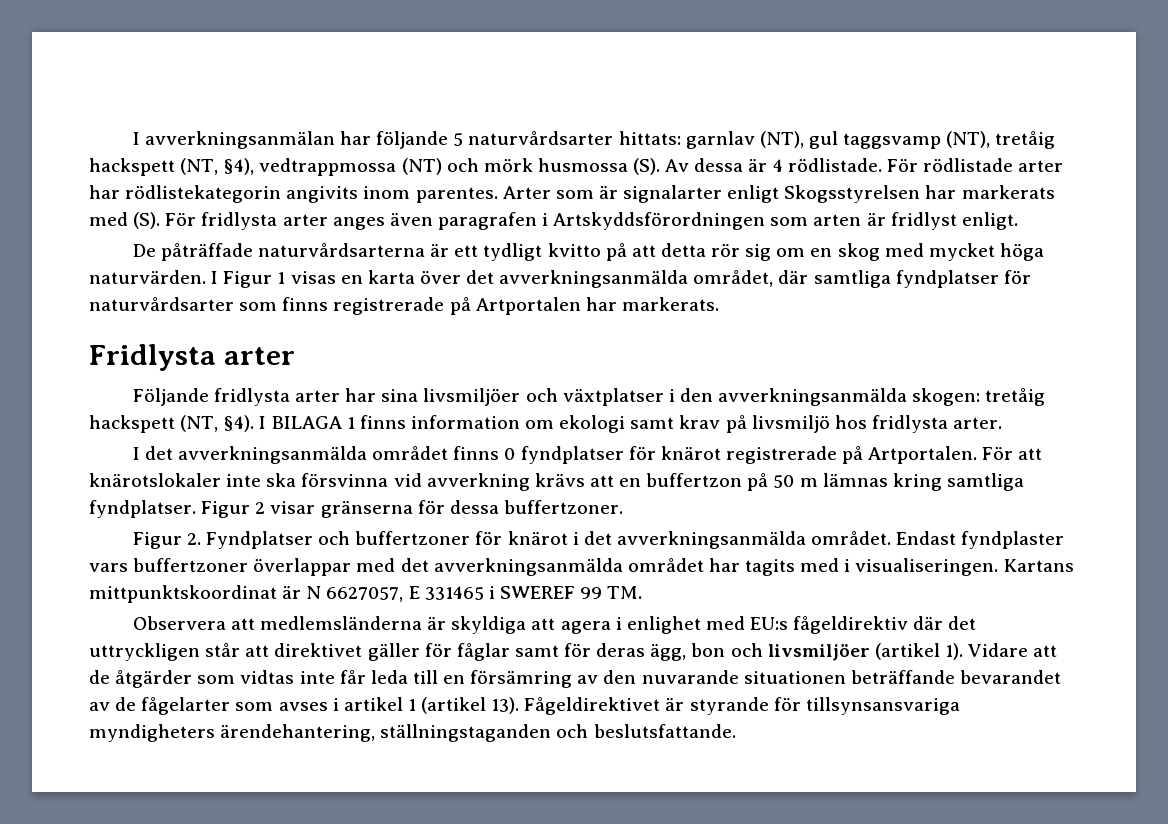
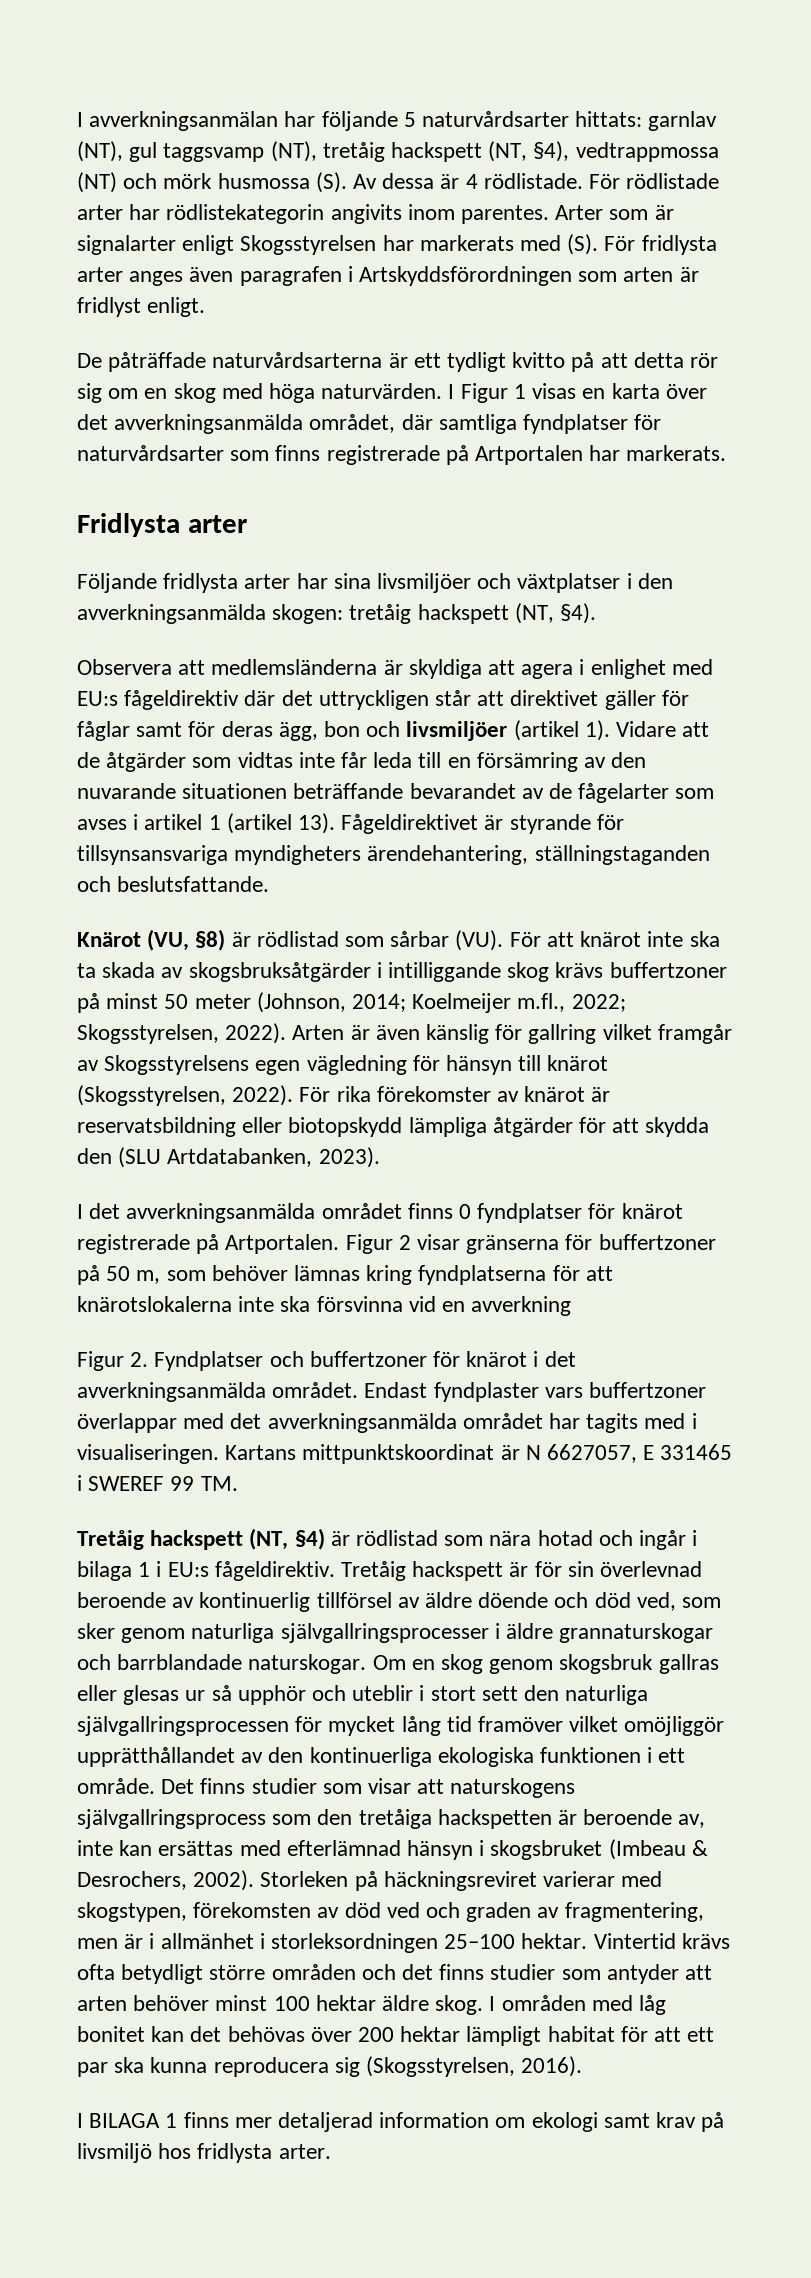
- De påträffade naturvårdsarterna är ett tydligt kvitto på att detta rör sig om en skog med mycket höga naturvärden.
+ De påträffade naturvårdsarterna är ett tydligt kvitto på att detta rör sig om en skog med höga naturvärden.
- I BILAGA 1 finns information om ekologi samt krav på livsmiljö hos fridlysta arter.
- I det avverkningsanmälda området finns 0 fyndplatser för knärot registrerade på Artportalen. För att knärotslokaler inte ska försvinna vid avverkning krävs att en buffertzon på 50 m lämnas kring samtliga fyndplatser. Figur 2 visar gränserna för dessa buffertzoner.
- Figur 2. Fyndplatser och buffertzoner för knärot i det avverkningsanmälda området. Endast fyndplaster vars buffertzoner överlappar med det avverkningsanmälda området har tagits med i visualiseringen. Kartans mittpunktskoordinat är N 6627057, E 331465 i SWEREF 99 TM.
+ Knärot (VU, §8) är rödlistad som sårbar (VU). För att knärot inte ska ta skada av skogsbruksåtgärder i intilliggande skog krävs buffertzoner på minst 50 meter (Johnson, 2014; Koelmeijer m.fl., 2022; Skogsstyrelsen, 2022). Arten är även känslig för gallring vilket framgår av Skogsstyrelsens egen vägledning för hänsyn till knärot (Skogsstyrelsen, 2022). För rika förekomster av knärot är reservatsbildning eller biotopskydd lämpliga åtgärder för att skydda den (SLU Artdatabanken, 2023).
+ I det avverkningsanmälda området finns 0 fyndplatser för knärot registrerade på Artportalen. Figur 2 visar gränserna för buffertzoner på 50 m, som behöver lämnas kring fyndplatserna för att knärotslokalerna inte ska försvinna vid en avverkning
+ Figur 2. Fyndplatser och buffertzoner för knärot i det avverkningsanmälda området. Endast fyndplaster vars buffertzoner överlappar med det avverkningsanmälda området har tagits med i visualiseringen. Kartans mittpunktskoordinat är N 6627057, E 331465 i SWEREF 99 TM.
+ Tretåig hackspett (NT, §4) är rödlistad som nära hotad och ingår i bilaga 1 i EU:s fågeldirektiv. Tretåig hackspett är för sin överlevnad beroende av kontinuerlig tillförsel av äldre döende och död ved, som sker genom naturliga självgallringsprocesser i äldre grannaturskogar och barrblandade naturskogar. Om en skog genom skogsbruk gallras eller glesas ur så upphör och uteblir i stort sett den naturliga självgallringsprocessen för mycket lång tid framöver vilket omöjliggör upprätthållandet av den kontinuerliga ekologiska funktionen i ett område. Det finns studier som visar att naturskogens självgallringsprocess som den tretåiga hackspetten är beroende av, inte kan ersättas med efterlämnad hänsyn i skogsbruket (Imbeau & Desrochers, 2002). Storleken på häckningsreviret varierar med skogstypen, förekomsten av död ved och graden av fragmentering, men är i allmänhet i storleksordningen 25–100 hektar. Vintertid krävs ofta betydligt större områden och det finns studier som antyder att arten behöver minst 100 hektar äldre skog. I områden med låg bonitet kan det behövas över 200 hektar lämpligt habitat för att ett par ska kunna reproducera sig (Skogsstyrelsen, 2016).
+ I BILAGA 1 finns mer detaljerad information om ekologi samt krav på livsmiljö hos fridlysta arter.

